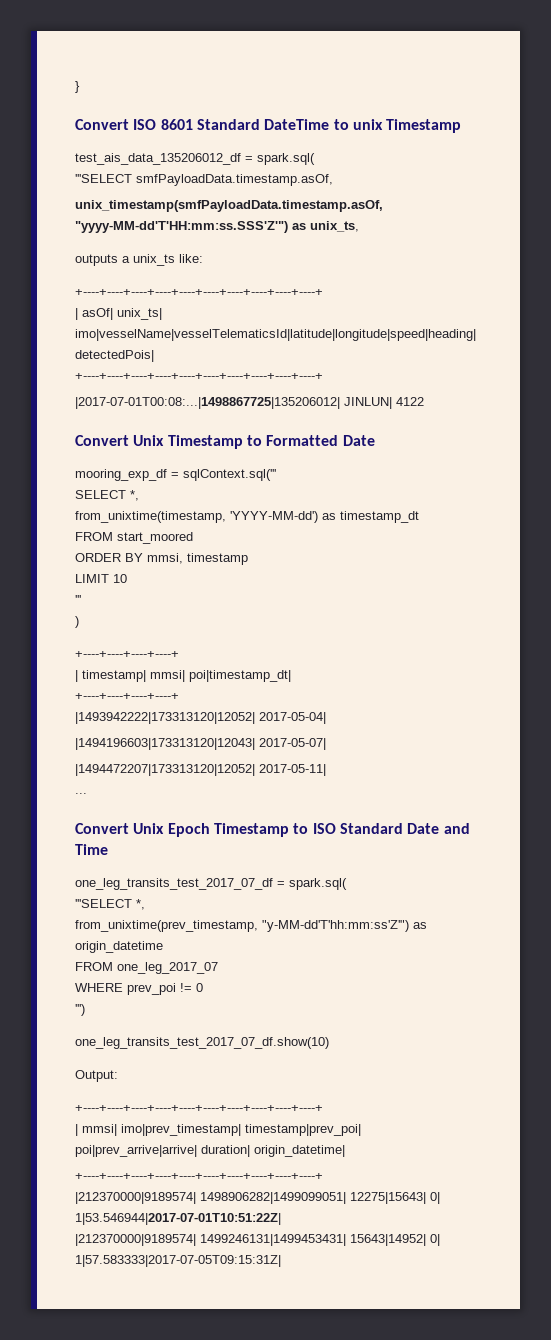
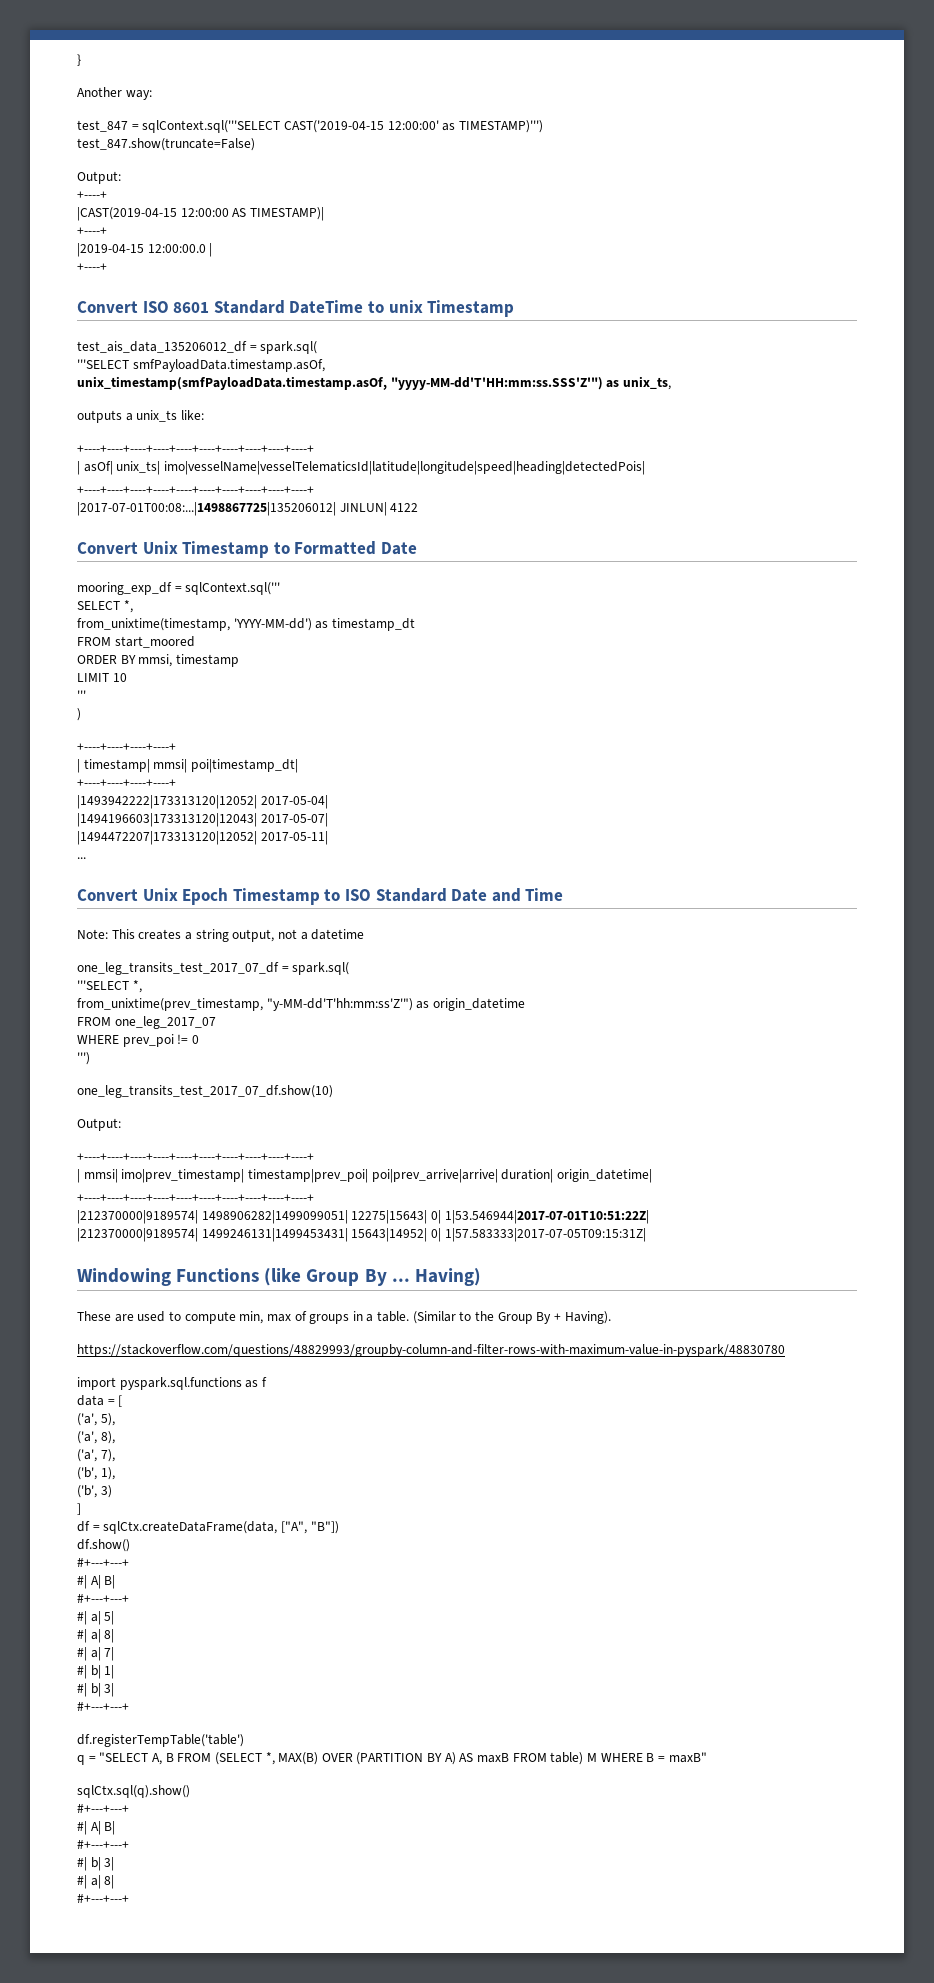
+ Another way:
+ test_847 = sqlContext.sql('''SELECT CAST('2019-04-15 12:00:00' as TIMESTAMP)''')
+ test_847.show(truncate=False)
+ Output:
+ +----+
+ |CAST(2019-04-15 12:00:00 AS TIMESTAMP)|
+ +----+
+ |2019-04-15 12:00:00.0 |
+ +----+
+ Note: This creates a string output, not a datetime
+ Windowing Functions (like Group By ... Having)
+ These are used to compute min, max of groups in a table. (Similar to the Group By + Having).
+ https://stackoverflow.com/questions/48829993/groupby-column-and-filter-rows-with-maximum-value-in-pyspark/48830780
+ import pyspark.sql.functions as f
+ data = [
+ ('a', 5),
+ ('a', 8),
+ ('a', 7),
+ ('b', 1),
+ ('b', 3)
+ ]
+ df = sqlCtx.createDataFrame(data, ["A", "B"])
+ df.show()
+ #+---+---+
+ #| A| B|
+ #+---+---+
+ #| a| 5|
+ #| a| 8|
+ #| a| 7|
+ #| b| 1|
+ #| b| 3|
+ #+---+---+
+ df.registerTempTable('table')
+ q = "SELECT A, B FROM (SELECT *, MAX(B) OVER (PARTITION BY A) AS maxB FROM table) M WHERE B = maxB"
+ sqlCtx.sql(q).show()
+ #+---+---+
+ #| A| B|
+ #+---+---+
+ #| b| 3|
+ #| a| 8|
+ #+---+---+

